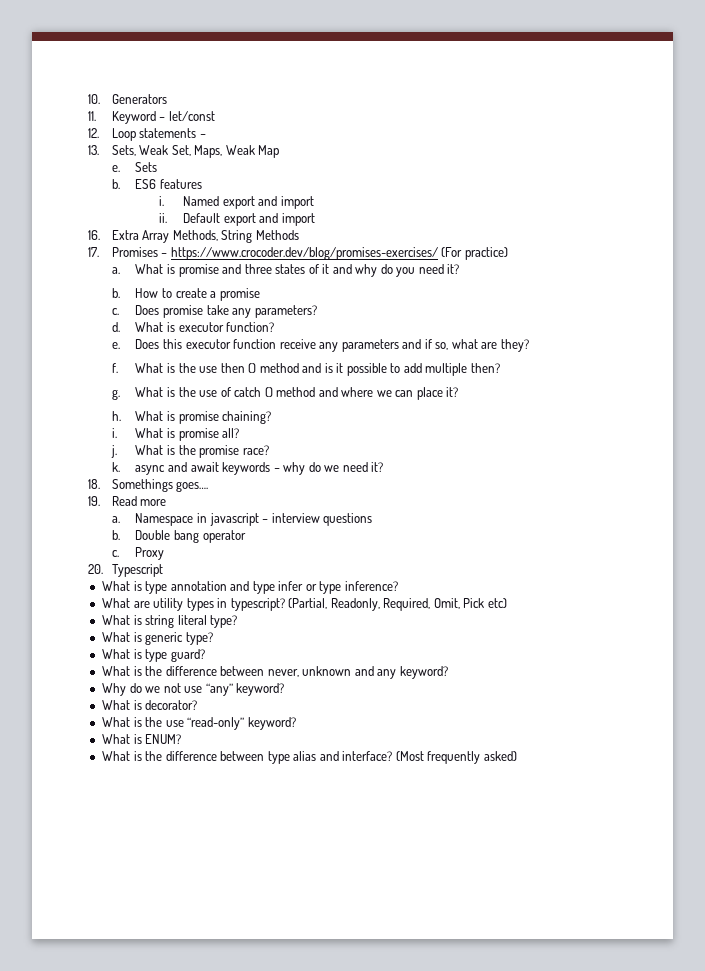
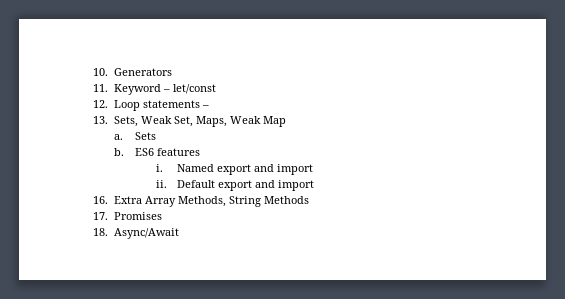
  13. Sets, Weak Set, Maps, Weak Map
- e.
+ a.
- 17. Promises – https://www.crocoder.dev/blog/promises-exercises/ (For practice)
- a. What is promise and three states of it and why do you need it?
- b. How to create a promise
- c. Does promise take any parameters?
- d. What is executor function?
- e. Does this executor function receive any parameters and if so, what are they?
- f. What is the use then () method and is it possible to add multiple then?
- g. What is the use of catch () method and where we can place it?
- h. What is promise chaining?
- i. What is promise all?
- j. What is the promise race?
- k. async and await keywords – why do we need it?
- 18. Somethings goes….
- 19. Read more
- a. Namespace in javascript – interview questions
- b. Double bang operator
- c. Proxy
- 20. Typescript
- What is type annotation and type infer or type inference?
- What are utility types in typescript? (Partial, Readonly, Required, Omit, Pick etc)
- What is string literal type?
- What is generic type?
- What is type guard?
- What is the difference between never, unknown and any keyword?
- Why do we not use “any” keyword?
- What is decorator?
- What is the use “read-only” keyword?
- What is ENUM?
- What is the difference between type alias and interface? (Most frequently asked)
+ 17. Promises
+ 18. Async/Await

